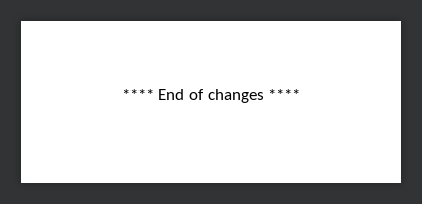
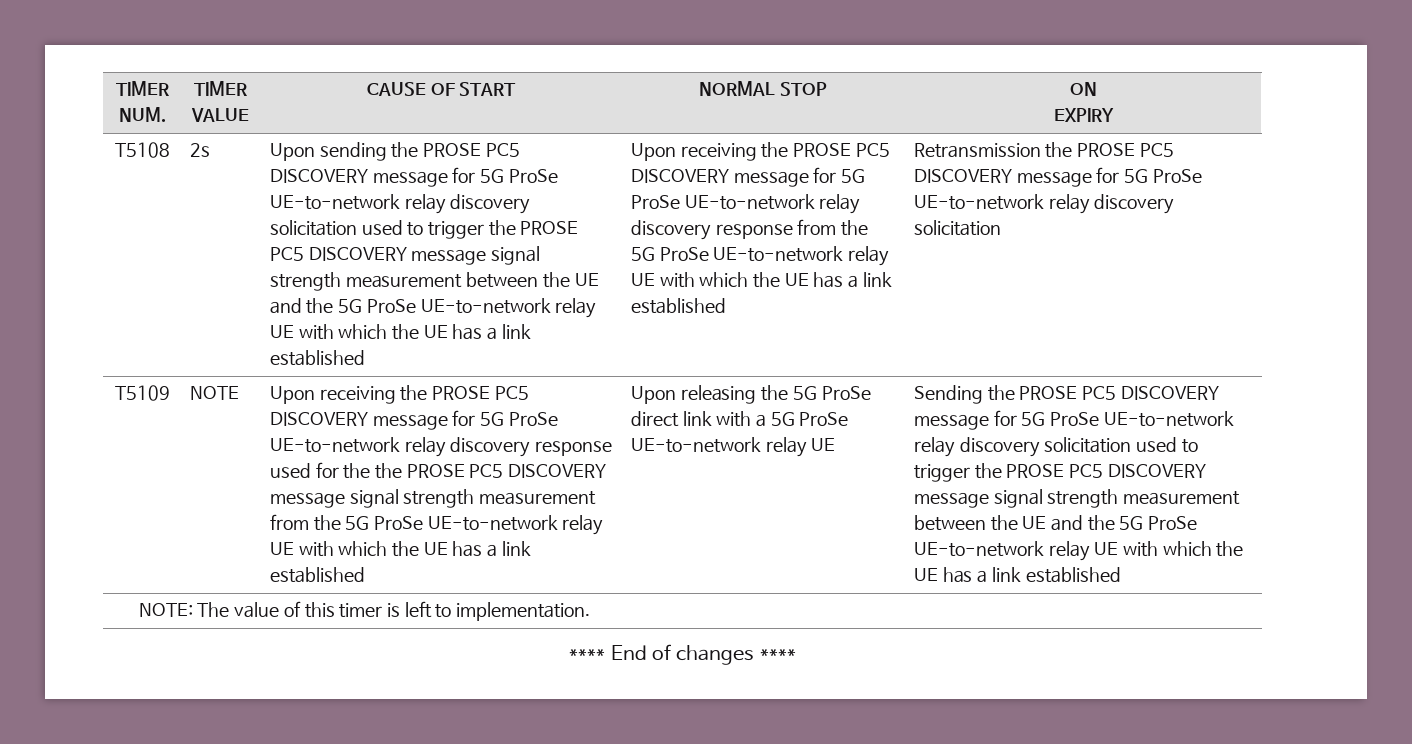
+ TIMER NUM. | TIMER VALUE | CAUSE OF START | NORMAL STOP | ON
+ EXPIRY
+ T5108 | 2s | Upon sending the PROSE PC5 DISCOVERY message for 5G ProSe UE-to-network relay discovery solicitation used to trigger the PROSE PC5 DISCOVERY message signal strength measurement between the UE and the 5G ProSe UE-to-network relay UE with which the UE has a link established | Upon receiving the PROSE PC5 DISCOVERY message for 5G ProSe UE-to-network relay discovery response from the 5G ProSe UE-to-network relay UE with which the UE has a link established | Retransmission the PROSE PC5 DISCOVERY message for 5G ProSe UE-to-network relay discovery solicitation
+ T5109 | NOTE | Upon receiving the PROSE PC5 DISCOVERY message for 5G ProSe UE-to-network relay discovery response used for the the PROSE PC5 DISCOVERY message signal strength measurement from the 5G ProSe UE-to-network relay UE with which the UE has a link established | Upon releasing the 5G ProSe direct link with a 5G ProSe UE-to-network relay UE | Sending the PROSE PC5 DISCOVERY message for 5G ProSe UE-to-network relay discovery solicitation used to trigger the PROSE PC5 DISCOVERY message signal strength measurement between the UE and the 5G ProSe UE-to-network relay UE with which the UE has a link established
+ NOTE: The value of this timer is left to implementation.

